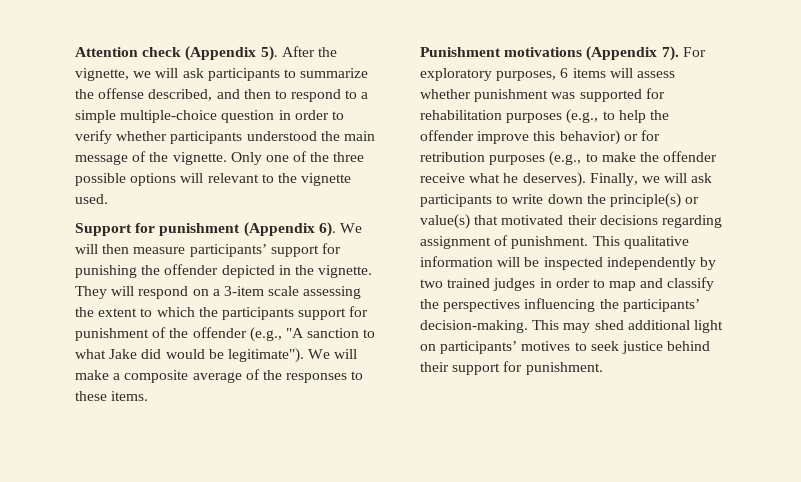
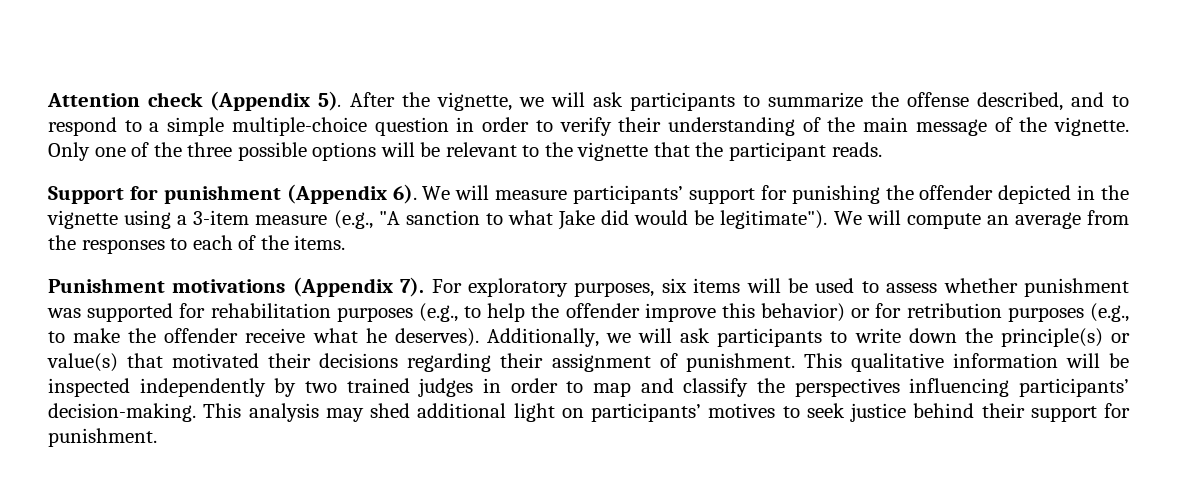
- After the vignette, we will ask participants to summarize the offense described, and then to respond to a simple multiple-choice question in order to verify whether participants understood the main message of the vignette.
+ After the vignette, we will ask participants to summarize the offense described, and to respond to a simple multiple-choice question in order to verify their understanding of the main message of the vignette.
- Only one of the three possible options will relevant to the vignette used.
+ Only one of the three possible options will be relevant to the vignette that the participant reads.
- We will then measure participants’ support for punishing the offender depicted in the vignette. They will respond on a 3-item scale assessing the extent to which the participants support for punishment of the offender (e.g., "A sanction to what Jake did would be legitimate").
+ We will measure participants’ support for punishing the offender depicted in the vignette using a 3-item measure (e.g., "A sanction to what Jake did would be legitimate").
- We will make a composite average of the responses to these items.
+ We will compute an average from the responses to each of the items.
- For exploratory purposes, 6 items will assess whether punishment was supported for rehabilitation purposes (e.g., to help the offender improve this behavior) or for retribution purposes (e.g., to make the offender receive what he deserves).
+ For exploratory purposes, six items will be used to assess whether punishment was supported for rehabilitation purposes (e.g., to help the offender improve this behavior) or for retribution purposes (e.g., to make the offender receive what he deserves).
- Finally, we will ask participants to write down the principle(s) or value(s) that motivated their decisions regarding assignment of punishment.
+ Additionally, we will ask participants to write down the principle(s) or value(s) that motivated their decisions regarding their assignment of punishment.
- This qualitative information will be inspected independently by two trained judges in order to map and classify the perspectives influencing the participants’ decision-making.
+ This qualitative information will be inspected independently by two trained judges in order to map and classify the perspectives influencing participants’ decision-making.
- This may shed additional light on participants’ motives to seek justice behind their support for punishment.
+ This analysis may shed additional light on participants’ motives to seek justice behind their support for punishment.

